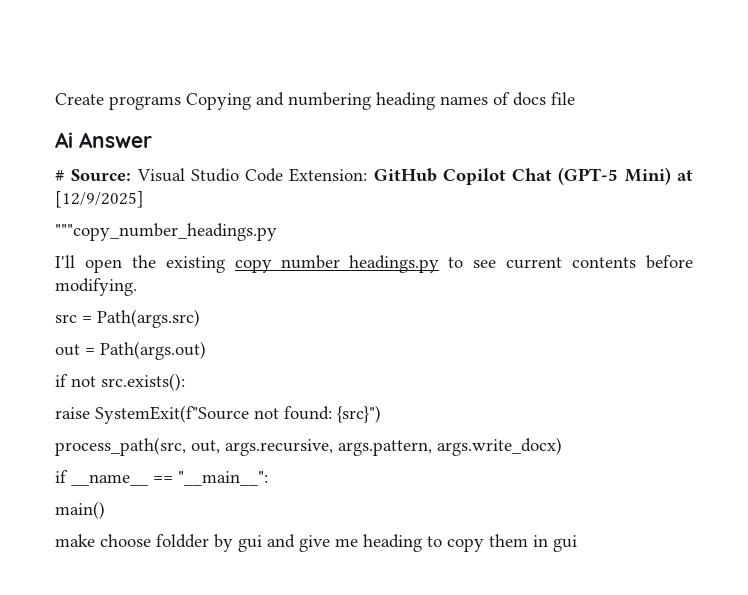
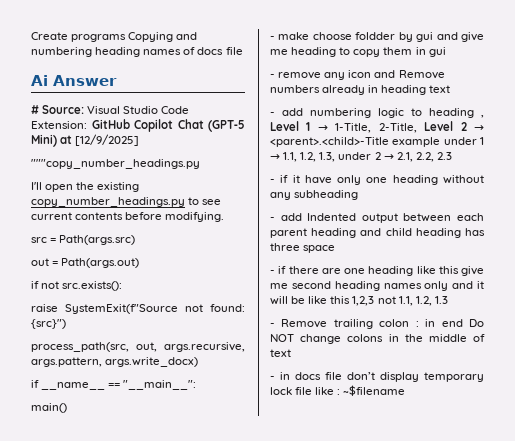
- make choose foldder by gui and give me heading to copy them in gui
+ - make choose foldder by gui and give me heading to copy them in gui
+ - remove any icon and Remove numbers already in heading text
+ - add numbering logic to heading , Level 1 → 1-Title, 2-Title, Level 2 → <parent>.<child>-Title example under 1 → 1.1, 1.2, 1.3, under 2 → 2.1, 2.2, 2.3
+ - if it have only one heading without any subheading
+ - add Indented output between each parent heading and child heading has three space
+ - if there are one heading like this give me second heading names only and it will be like this 1,2,3 not 1.1, 1.2, 1.3
+ - Remove trailing colon : in end Do NOT change colons in the middle of text
+ - in docs file don’t display temporary lock file like : ~$filename

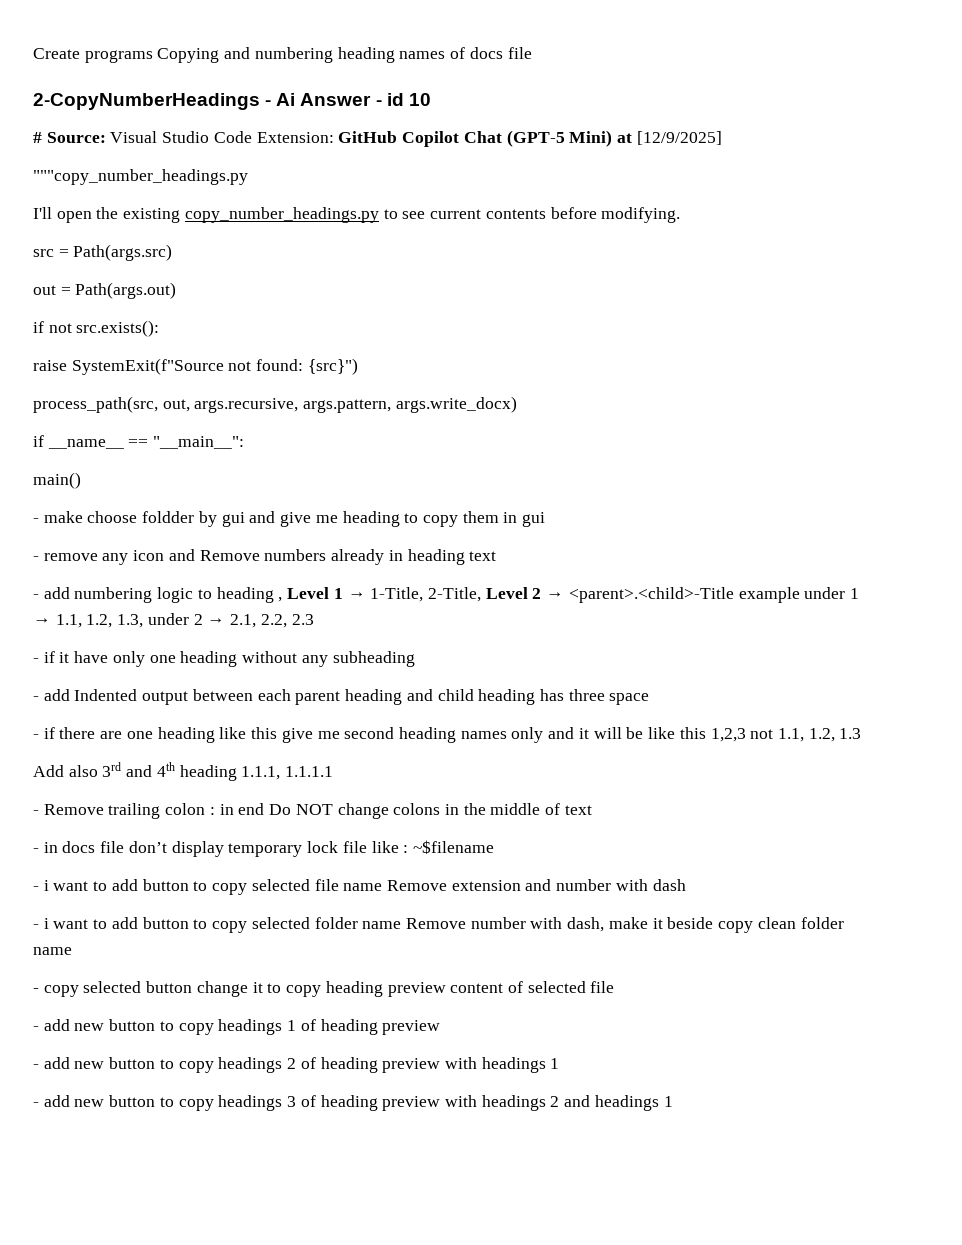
- Ai Answer
+ 2-CopyNumberHeadings - Ai Answer - id 10
+ Add also 3rd and 4th heading 1.1.1, 1.1.1.1
+ - i want to add button to copy selected file name Remove extension and number with dash
+ - i want to add button to copy selected folder name Remove number with dash, make it beside copy clean folder name
+ - copy selected button change it to copy heading preview content of selected file
+ - add new button to copy headings 1 of heading preview
+ - add new button to copy headings 2 of heading preview with headings 1
+ - add new button to copy headings 3 of heading preview with headings 2 and headings 1

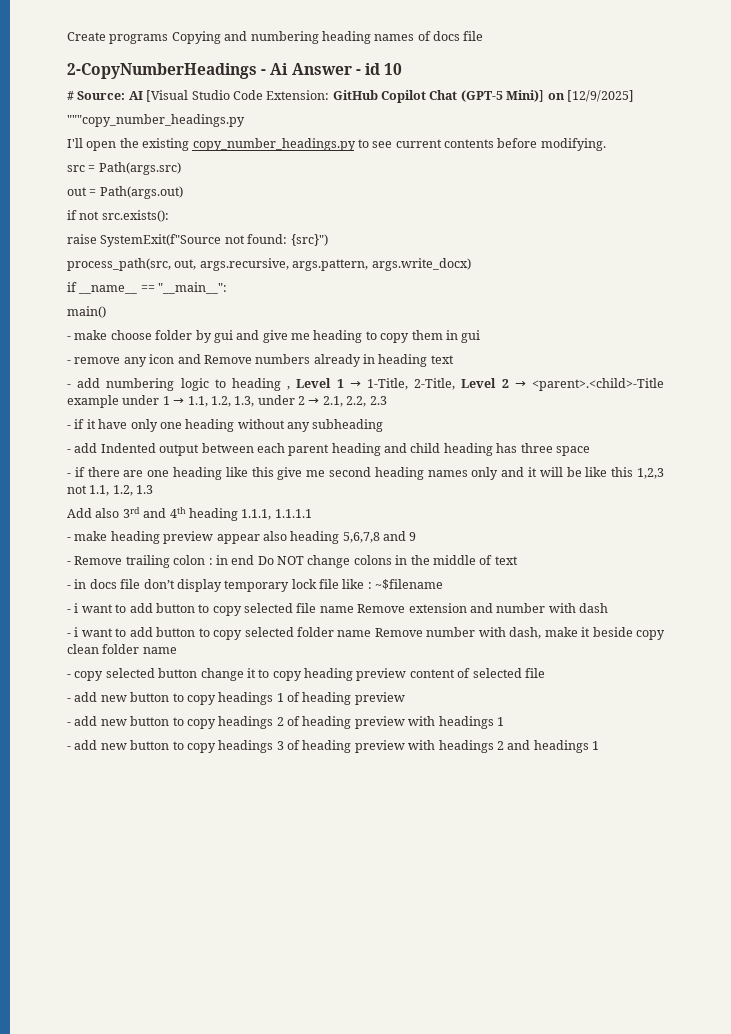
- # Source: Visual Studio Code Extension: GitHub Copilot Chat (GPT‑5 Mini) at [12/9/2025]
+ # Source: AI [Visual Studio Code Extension: GitHub Copilot Chat (GPT‑5 Mini)] on [12/9/2025]
- - make choose foldder by gui and give me heading to copy them in gui
+ - make choose folder by gui and give me heading to copy them in gui
+ - make heading preview appear also heading 5,6,7,8 and 9

